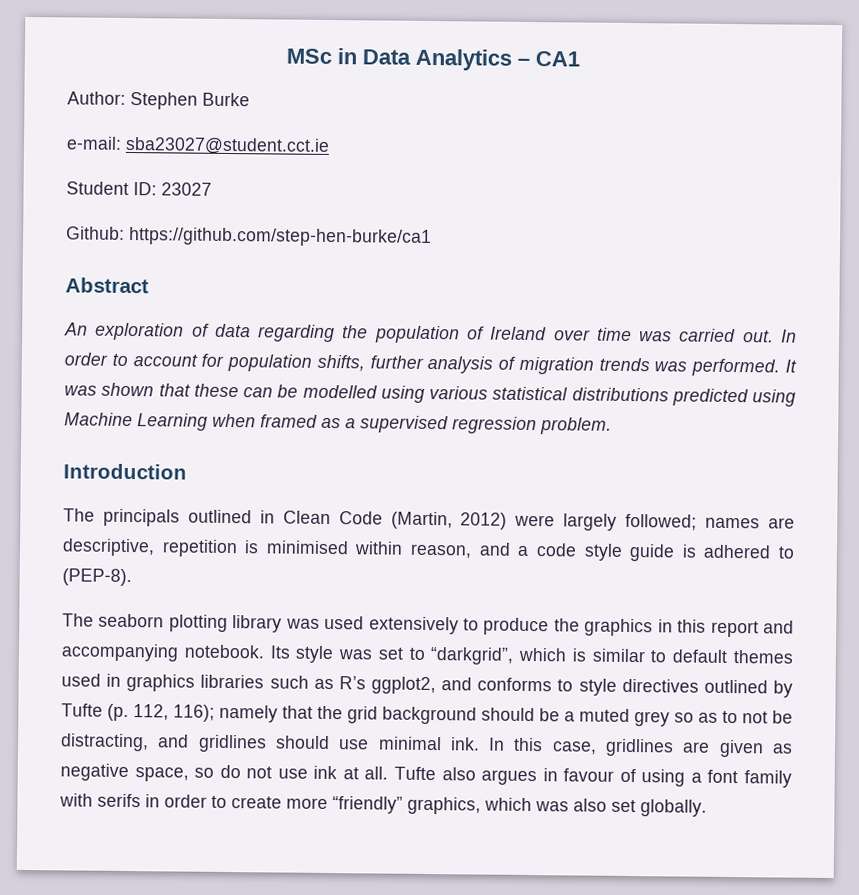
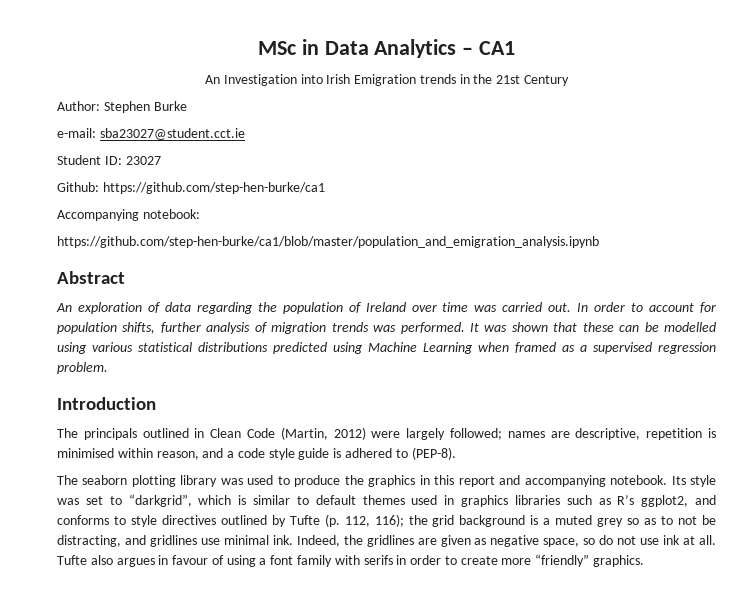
+ An Investigation into Irish Emigration trends in the 21st Century
+ Accompanying notebook:
+ https://github.com/step-hen-burke/ca1/blob/master/population_and_emigration_analysis.ipynb
- The seaborn plotting library was used extensively to produce the graphics in this report and accompanying notebook.
+ The seaborn plotting library was used to produce the graphics in this report and accompanying notebook.
- Its style was set to “darkgrid”, which is similar to default themes used in graphics libraries such as R’s ggplot2, and conforms to style directives outlined by Tufte (p. 112, 116); namely that the grid background should be a muted grey so as to not be distracting, and gridlines should use minimal ink.
+ Its style was set to “darkgrid”, which is similar to default themes used in graphics libraries such as R’s ggplot2, and conforms to style directives outlined by Tufte (p. 112, 116); the grid background is a muted grey so as to not be distracting, and gridlines use minimal ink.
- In this case, gridlines are given as negative space, so do not use ink at all.
+ Indeed, the gridlines are given as negative space, so do not use ink at all.
- Tufte also argues in favour of using a font family with serifs in order to create more “friendly” graphics, which was also set globally.
+ Tufte also argues in favour of using a font family with serifs in order to create more “friendly” graphics.

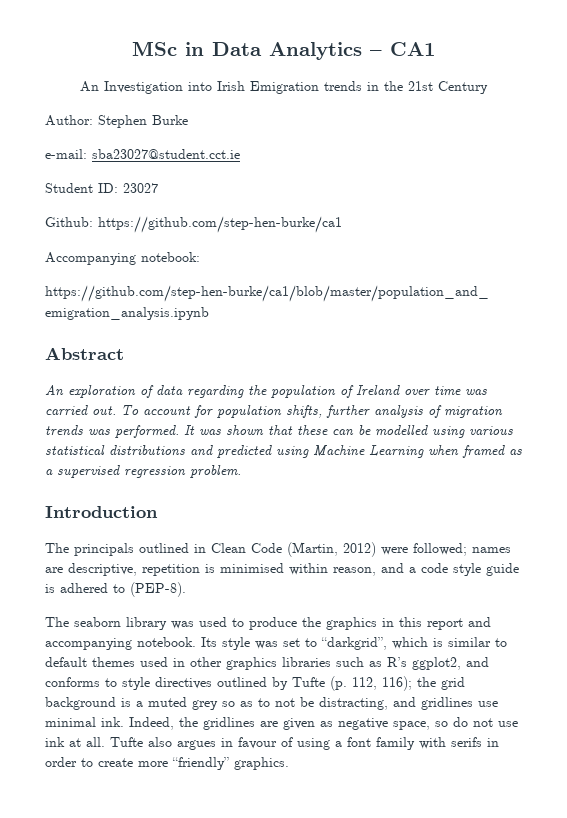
- In order to account for population shifts, further analysis of migration trends was performed.
+ To account for population shifts, further analysis of migration trends was performed.
- It was shown that these can be modelled using various statistical distributions predicted using Machine Learning when framed as a supervised regression problem.
+ It was shown that these can be modelled using various statistical distributions and predicted using Machine Learning when framed as a supervised regression problem.
- The principals outlined in Clean Code (Martin, 2012) were largely followed; names are descriptive, repetition is minimised within reason, and a code style guide is adhered to (PEP-8).
+ The principals outlined in Clean Code (Martin, 2012) were followed; names are descriptive, repetition is minimised within reason, and a code style guide is adhered to (PEP-8).
- The seaborn plotting library was used to produce the graphics in this report and accompanying notebook.
+ The seaborn library was used to produce the graphics in this report and accompanying notebook.
- Its style was set to “darkgrid”, which is similar to default themes used in graphics libraries such as R’s ggplot2, and conforms to style directives outlined by Tufte (p. 112, 116); the grid background is a muted grey so as to not be distracting, and gridlines use minimal ink.
+ Its style was set to “darkgrid”, which is similar to default themes used in other graphics libraries such as R’s ggplot2, and conforms to style directives outlined by Tufte (p. 112, 116); the grid background is a muted grey so as to not be distracting, and gridlines use minimal ink.

